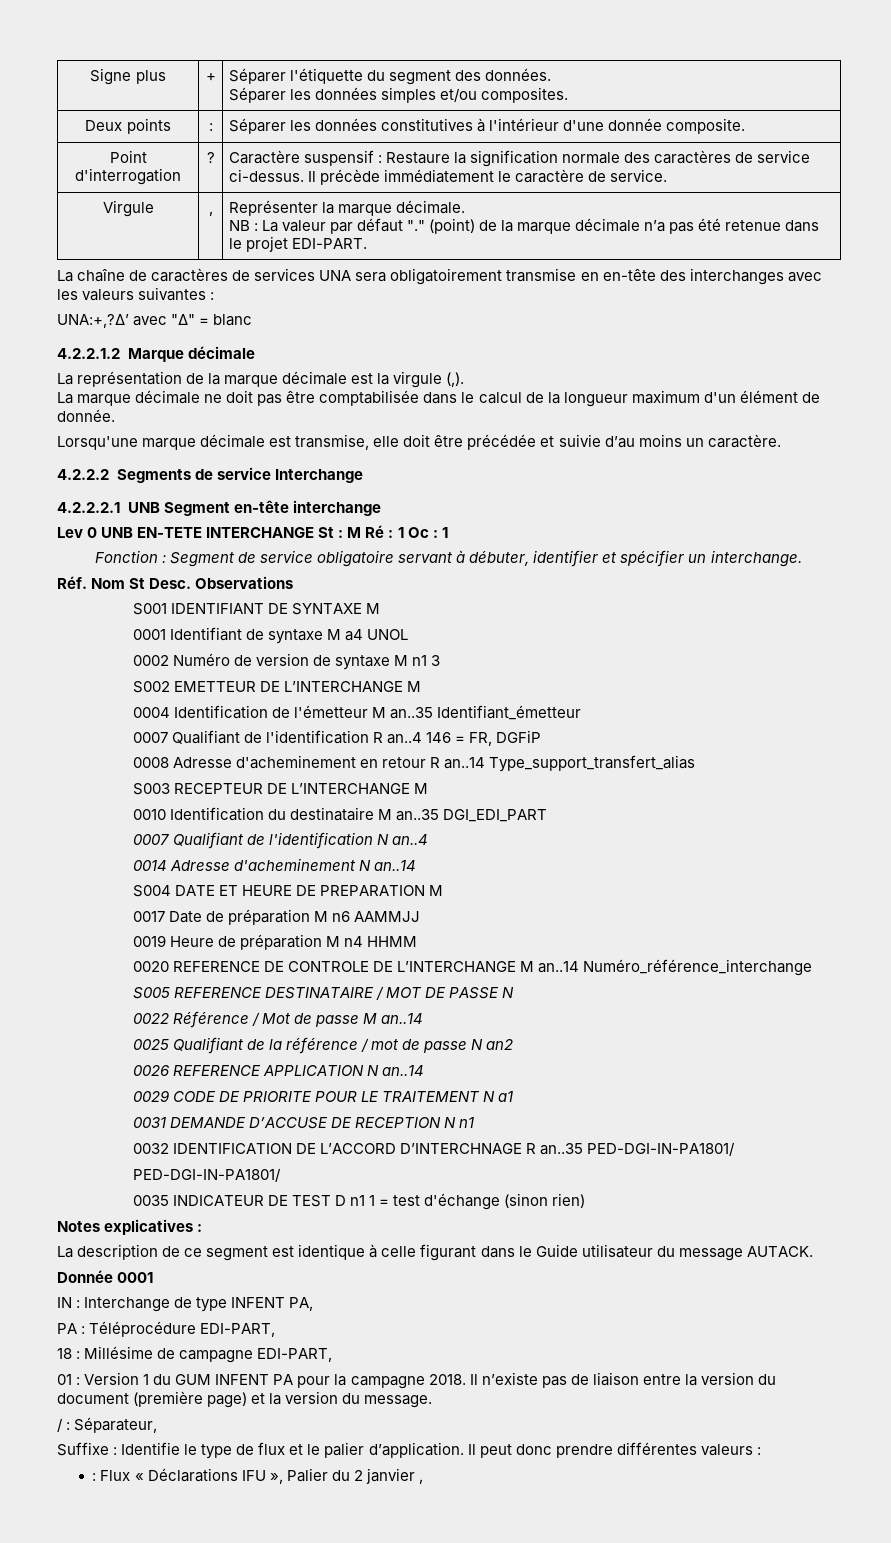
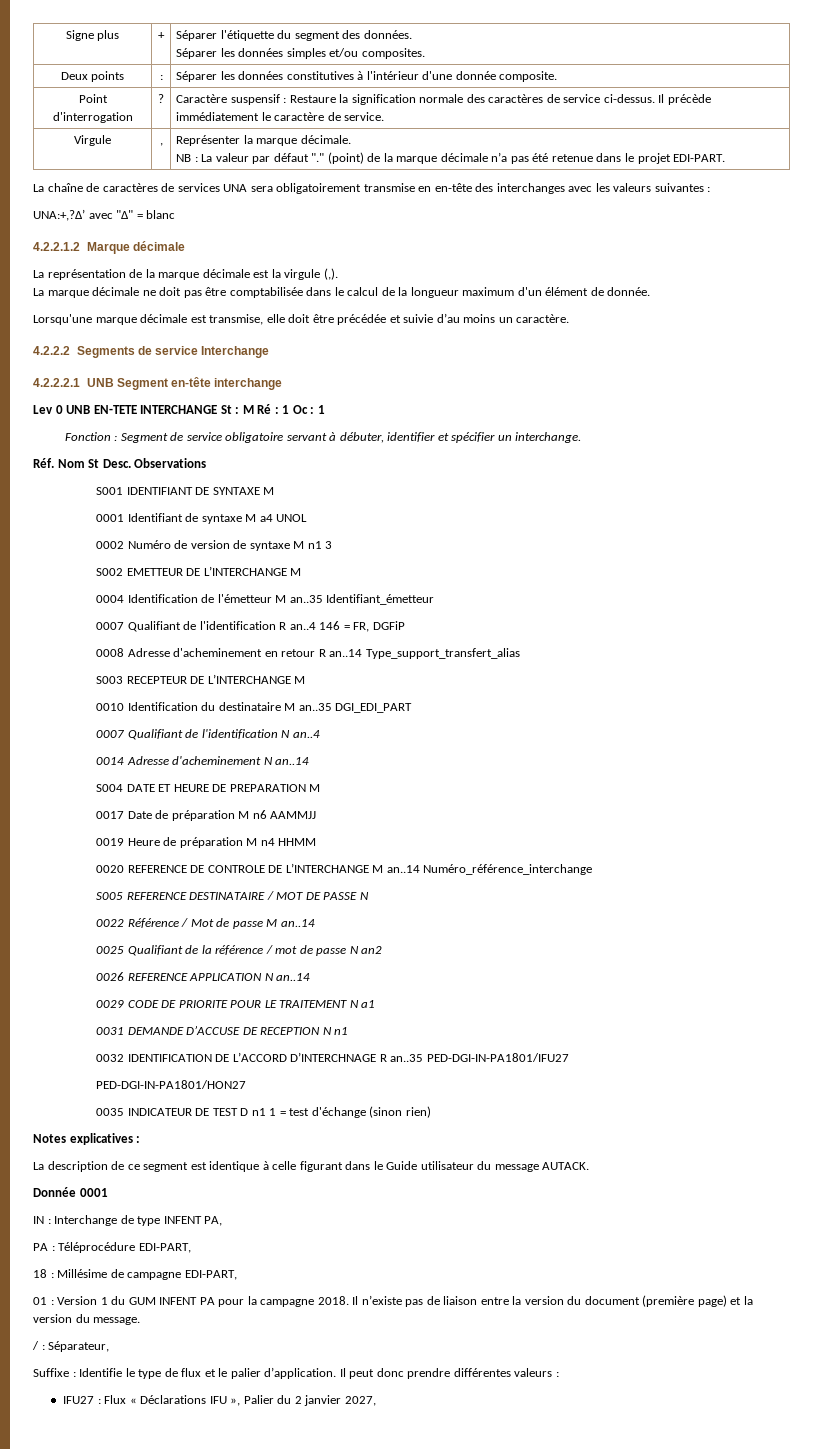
- 0032 IDENTIFICATION DE L’ACCORD D’INTERCHNAGE R an..35 PED-DGI-IN-PA1801/
- PED-DGI-IN-PA1801/
+ 0032 IDENTIFICATION DE L’ACCORD D’INTERCHNAGE R an..35 PED-DGI-IN-PA1801/IFU27
+ PED-DGI-IN-PA1801/HON27
- : Flux « Déclarations IFU », Palier du 2 janvier ,
+ IFU27 : Flux « Déclarations IFU », Palier du 2 janvier 2027,

